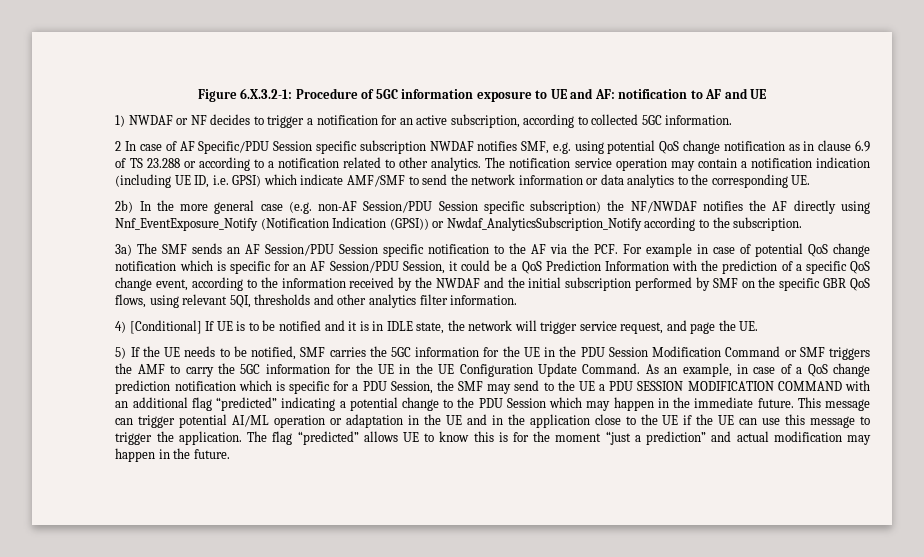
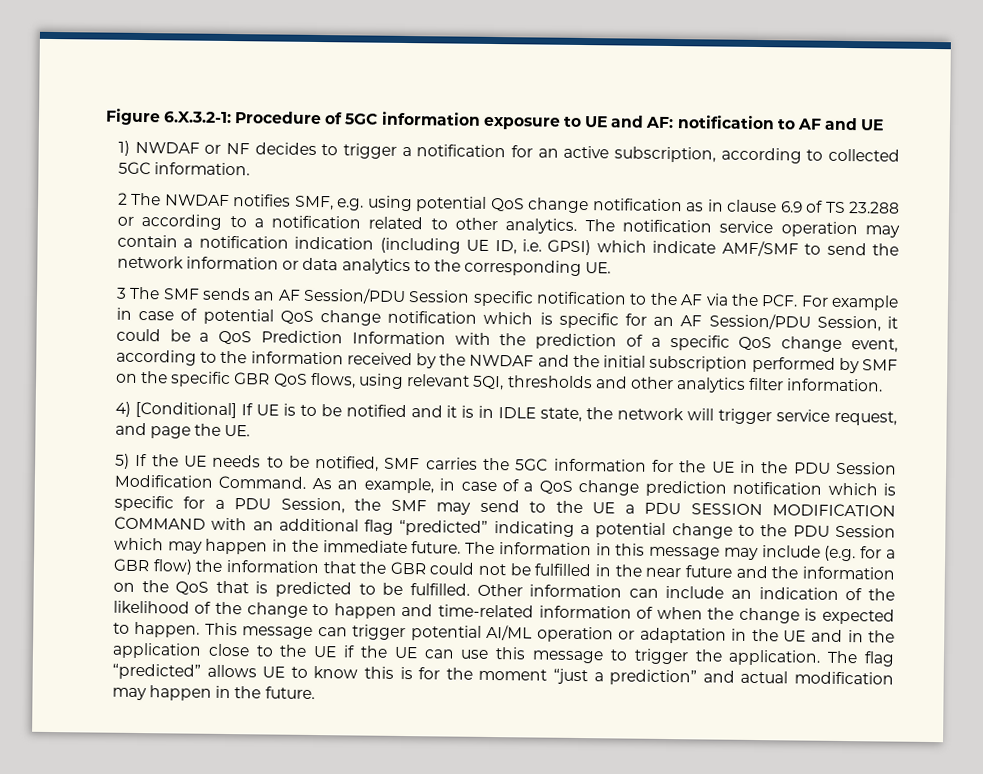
- 2 In case of AF Specific/PDU Session specific subscription NWDAF notifies SMF, e.g. using potential QoS change notification as in clause 6.9 of TS 23.288 or according to a notification related to other analytics.
+ 2 The NWDAF notifies SMF, e.g. using potential QoS change notification as in clause 6.9 of TS 23.288 or according to a notification related to other analytics.
- 2b) In the more general case (e.g. non-AF Session/PDU Session specific subscription) the NF/NWDAF notifies the AF directly using Nnf_EventExposure_Notify (Notification Indication (GPSI)) or Nwdaf_AnalyticsSubscription_Notify according to the subscription.
- 3a) The SMF sends an AF Session/PDU Session specific notification to the AF via the PCF. For example in case of potential QoS change notification which is specific for an AF Session/PDU Session, it could be a QoS Prediction Information with the prediction of a specific QoS change event, according to the information received by the NWDAF and the initial subscription performed by SMF on the specific GBR QoS flows, using relevant 5QI, thresholds and other analytics filter information.
+ 3 The SMF sends an AF Session/PDU Session specific notification to the AF via the PCF. For example in case of potential QoS change notification which is specific for an AF Session/PDU Session, it could be a QoS Prediction Information with the prediction of a specific QoS change event, according to the information received by the NWDAF and the initial subscription performed by SMF on the specific GBR QoS flows, using relevant 5QI, thresholds and other analytics filter information.
- 5) If the UE needs to be notified, SMF carries the 5GC information for the UE in the PDU Session Modification Command or SMF triggers the AMF to carry the 5GC information for the UE in the UE Configuration Update Command.
+ 5) If the UE needs to be notified, SMF carries the 5GC information for the UE in the PDU Session Modification Command.
+ The information in this message may include (e.g. for a GBR flow) the information that the GBR could not be fulfilled in the near future and the information on the QoS that is predicted to be fulfilled. Other information can include an indication of the likelihood of the change to happen and time-related information of when the change is expected to happen.

